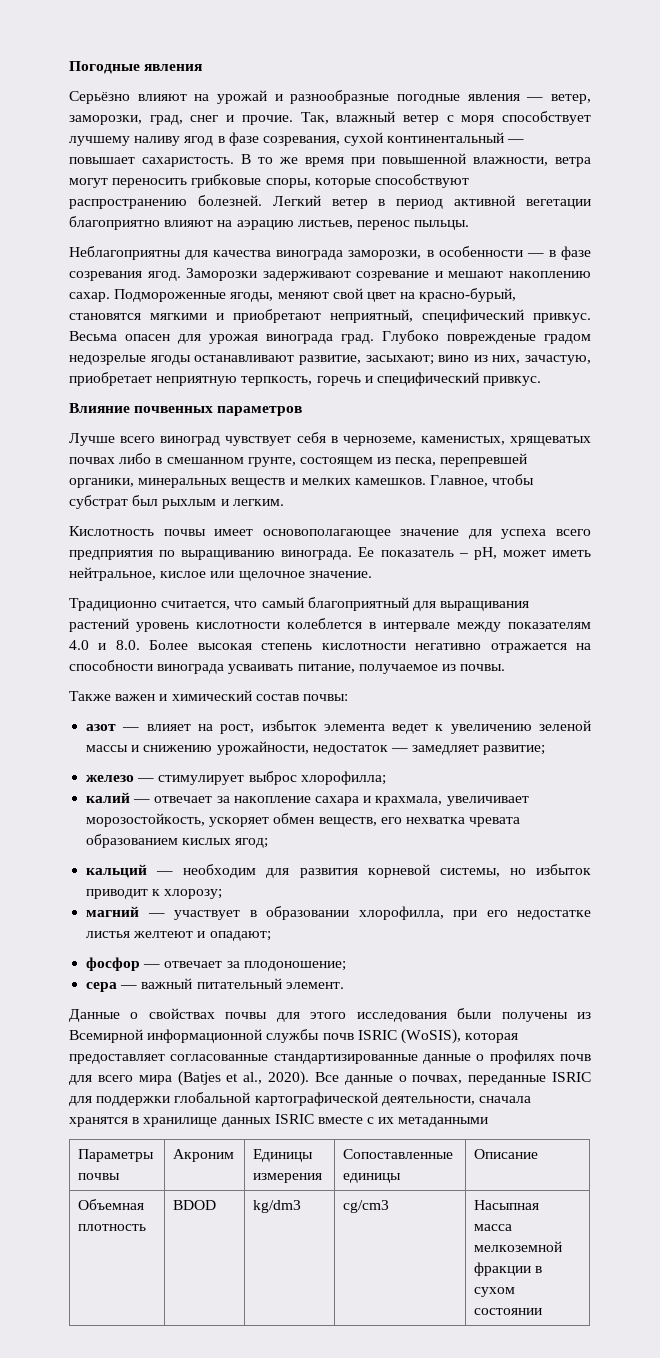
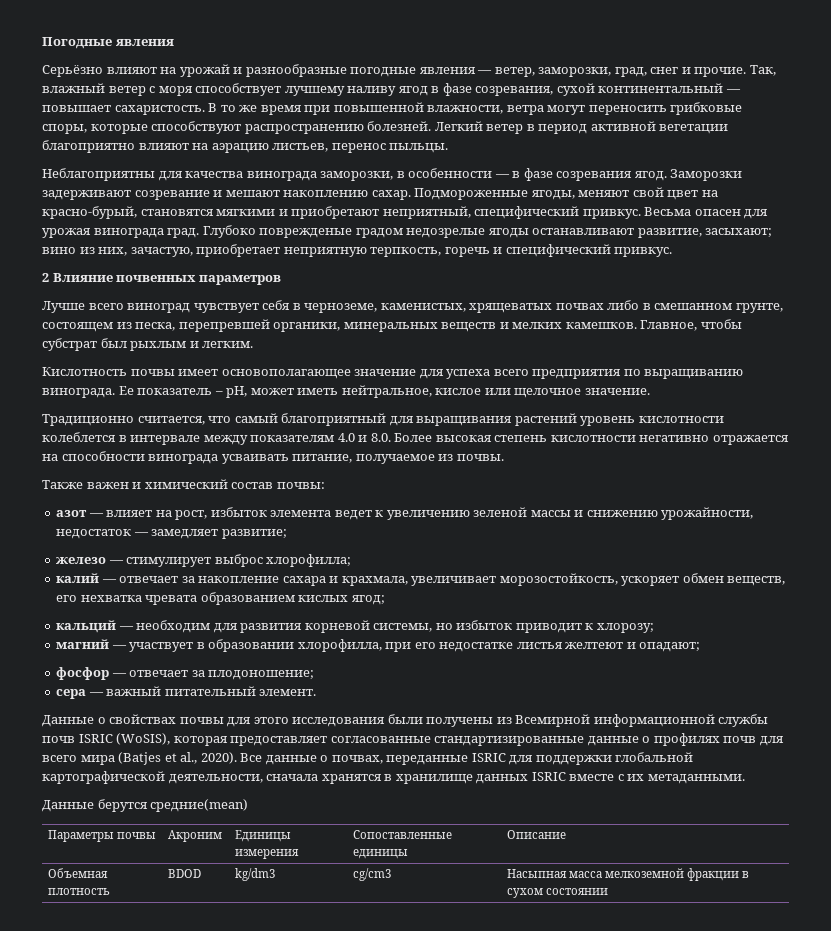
- Влияние почвенных параметров
+ 2 Влияние почвенных параметров
- Все данные о почвах, переданные ISRIC для поддержки глобальной картографической деятельности, сначала хранятся в хранилище данных ISRIC вместе с их метаданными
+ Все данные о почвах, переданные ISRIC для поддержки глобальной картографической деятельности, сначала хранятся в хранилище данных ISRIC вместе с их метаданными.
+ Данные берутся средние(mean)

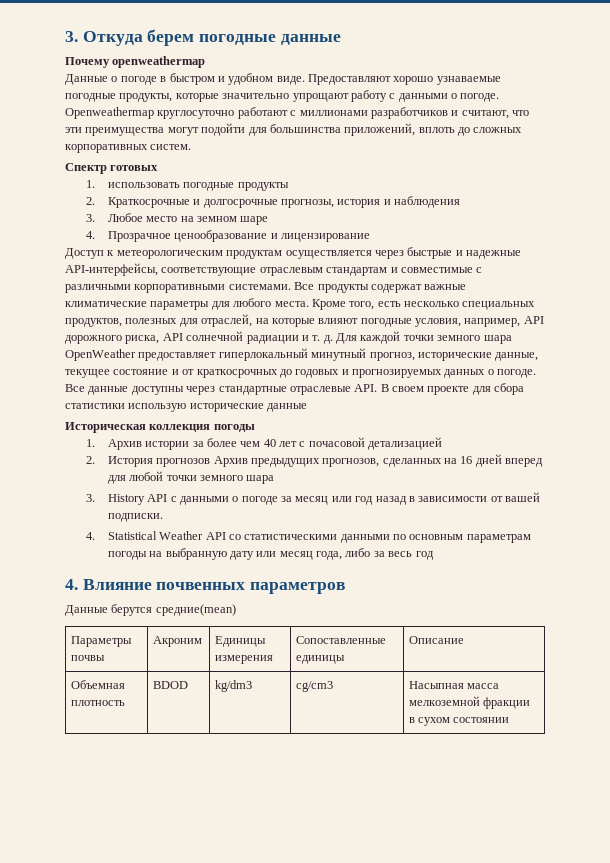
- Погодные явления
- Серьёзно влияют на урожай и разнообразные погодные явления — ветер, заморозки, град, снег и прочие. Так, влажный ветер с моря способствует лучшему наливу ягод в фазе созревания, сухой континентальный — повышает сахаристость. В то же время при повышенной влажности, ветра могут переносить грибковые споры, которые способствуют распространению болезней. Легкий ветер в период активной вегетации благоприятно влияют на аэрацию листьев, перенос пыльцы.
- Неблагоприятны для качества винограда заморозки, в особенности — в фазе созревания ягод. Заморозки задерживают созревание и мешают накоплению сахар. Подмороженные ягоды, меняют свой цвет на красно-бурый, становятся мягкими и приобретают неприятный, специфический привкус. Весьма опасен для урожая винограда град. Глубоко поврежденые градом недозрелые ягоды останавливают развитие, засыхают; вино из них, зачастую, приобретает неприятную терпкость, горечь и специфический привкус.
- 2 Влияние почвенных параметров
- Лучше всего виноград чувствует себя в черноземе, каменистых, хрящеватых почвах либо в смешанном грунте, состоящем из песка, перепревшей органики, минеральных веществ и мелких камешков. Главное, чтобы субстрат был рыхлым и легким.
- Кислотность почвы имеет основополагающее значение для успеха всего предприятия по выращиванию винограда. Ее показатель – pH, может иметь нейтральное, кислое или щелочное значение.
- Традиционно считается, что самый благоприятный для выращивания растений уровень кислотности колеблется в интервале между показателям 4.0 и 8.0. Более высокая степень кислотности негативно отражается на способности винограда усваивать питание, получаемое из почвы.
- Также важен и химический состав почвы:
- азот ― влияет на рост, избыток элемента ведет к увеличению зеленой массы и снижению урожайности, недостаток ― замедляет развитие;
- железо ― стимулирует выброс хлорофилла;
- калий ― отвечает за накопление сахара и крахмала, увеличивает морозостойкость, ускоряет обмен веществ, его нехватка чревата образованием кислых ягод;
- кальций ― необходим для развития корневой системы, но избыток приводит к хлорозу;
- магний ― участвует в образовании хлорофилла, при его недостатке листья желтеют и опадают;
- фосфор ― отвечает за плодоношение;
- сера ― важный питательный элемент.
- Данные о свойствах почвы для этого исследования были получены из Всемирной информационной службы почв ISRIC (WoSIS), которая предоставляет согласованные стандартизированные данные о профилях почв для всего мира (Batjes et al., 2020). Все данные о почвах, переданные ISRIC для поддержки глобальной картографической деятельности, сначала хранятся в хранилище данных ISRIC вместе с их метаданными.
+ 3. Откуда берем погодные данные
+ Почему openweathermap
+ Данные о погоде в быстром и удобном виде. Предоставляют хорошо узнаваемые погодные продукты, которые значительно упрощают работу с данными о погоде. Openweathermap круглосуточно работают с миллионами разработчиков и считают, что эти преимущества могут подойти для большинства приложений, вплоть до сложных корпоративных систем.
+ Спектр готовых
+ 1. использовать погодные продукты
+ 2. Краткосрочные и долгосрочные прогнозы, история и наблюдения
+ 3. Любое место на земном шаре
+ 4. Прозрачное ценообразование и лицензирование
+ Доступ к метеорологическим продуктам осуществляется через быстрые и надежные API-интерфейсы, соответствующие отраслевым стандартам и совместимые с различными корпоративными системами. Все продукты содержат важные климатические параметры для любого места. Кроме того, есть несколько специальных продуктов, полезных для отраслей, на которые влияют погодные условия, например, API дорожного риска, API солнечной радиации и т. д. Для каждой точки земного шара OpenWeather предоставляет гиперлокальный минутный прогноз, исторические данные, текущее состояние и от краткосрочных до годовых и прогнозируемых данных о погоде. Все данные доступны через стандартные отраслевые API. В своем проекте для сбора статистики использую исторические данные
+ Историческая коллекция погоды
+ 1. Архив истории за более чем 40 лет с почасовой детализацией
+ 2. История прогнозов Архив предыдущих прогнозов, сделанных на 16 дней вперед для любой точки земного шара
+ 3. History API с данными о погоде за месяц или год назад в зависимости от вашей подписки.
+ 4. Statistical Weather API со статистическими данными по основным параметрам погоды на выбранную дату или месяц года, либо за весь год
+ 4. Влияние почвенных параметров

